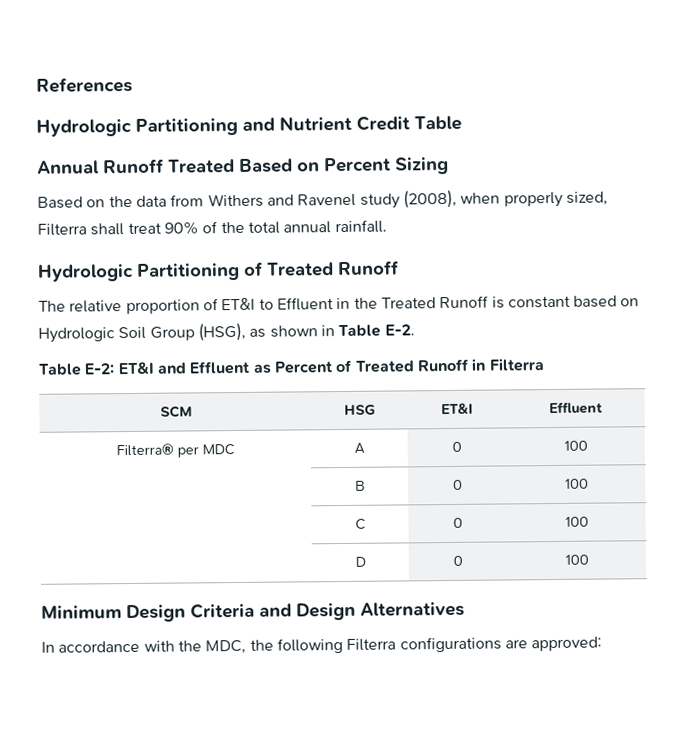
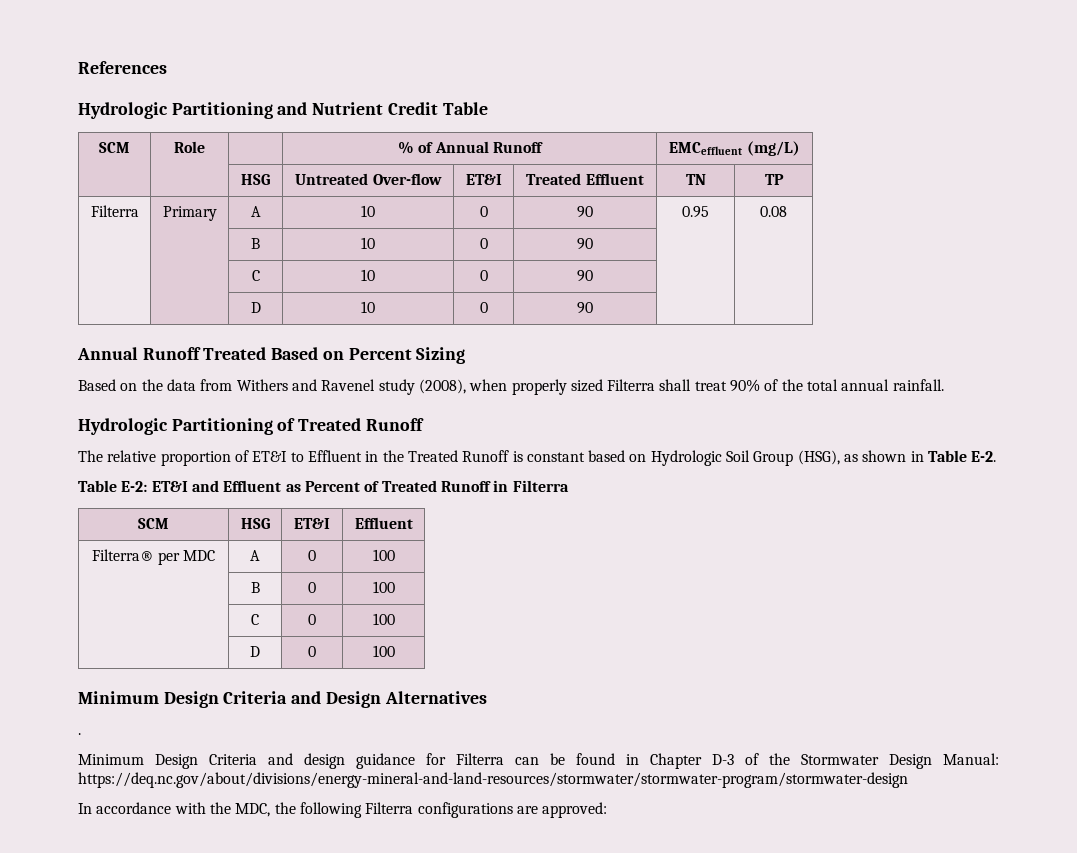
+ SCM | Role | | % of Annual Runoff | EMCeffluent (mg/L)
+ | | HSG | Untreated Over-flow | ET&I | Treated Effluent | TN | TP
+ Filterra | Primary | A | 10 | 0 | 90 | 0.95 | 0.08
+ | | B | 10 | 0 | 90 | |
+ | | C | 10 | 0 | 90 | |
+ | | D | 10 | 0 | 90 | |
- Based on the data from Withers and Ravenel study (2008), when properly sized, Filterra shall treat 90% of the total annual rainfall.
+ Based on the data from Withers and Ravenel study (2008), when properly sized Filterra shall treat 90% of the total annual rainfall.
+ .
+ Minimum Design Criteria and design guidance for Filterra can be found in Chapter D-3 of the Stormwater Design Manual: https://deq.nc.gov/about/divisions/energy-mineral-and-land-resources/stormwater/stormwater-program/stormwater-design

